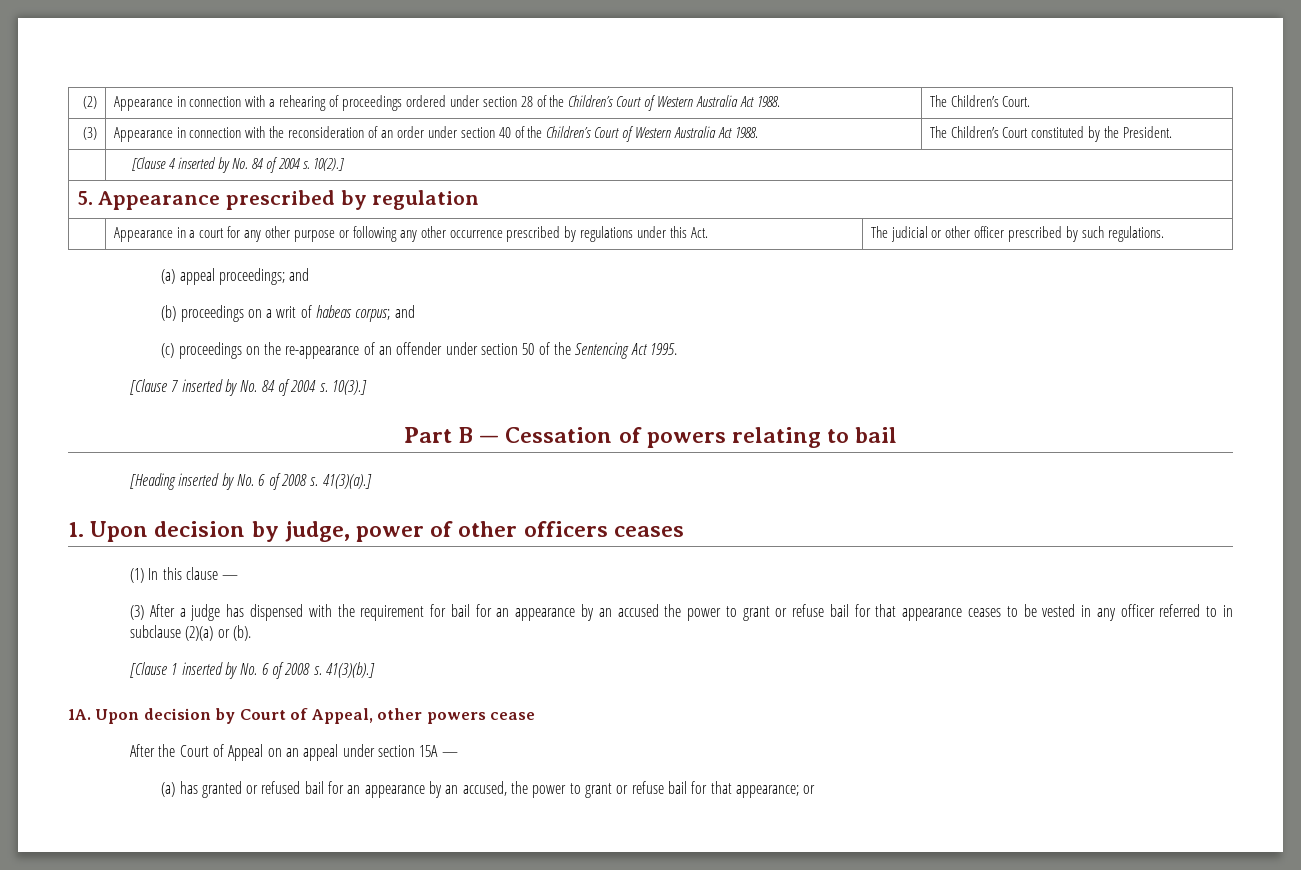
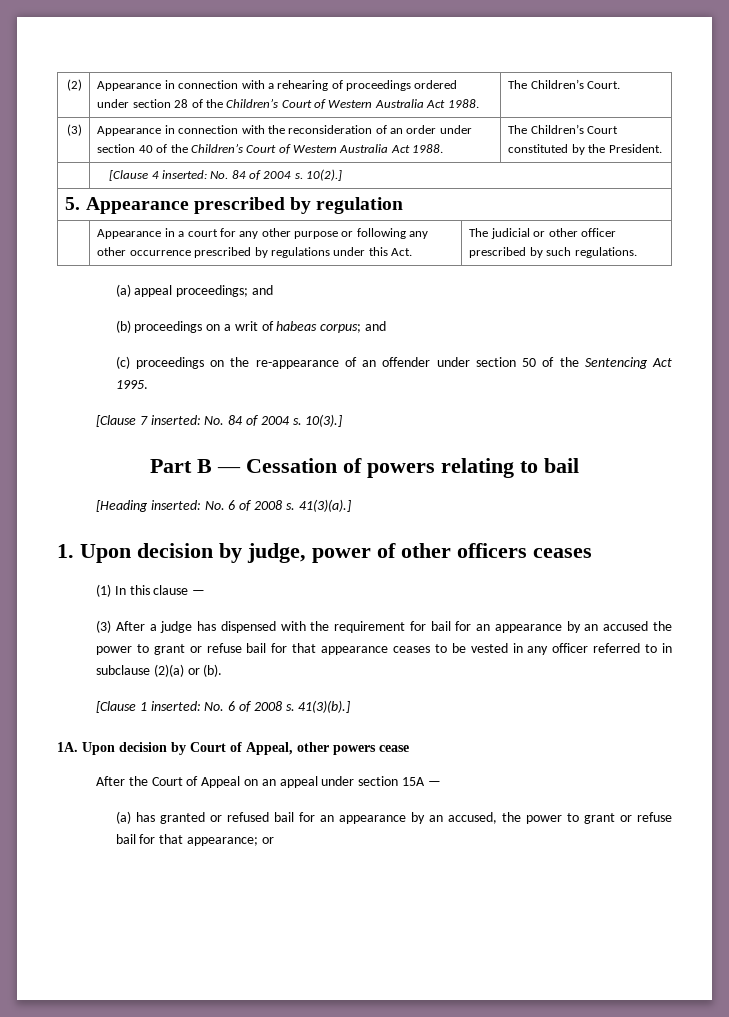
- | [Clause 4 inserted by No. 84 of 2004 s. 10(2).]
+ | [Clause 4 inserted: No. 84 of 2004 s. 10(2).]
- [Clause 7 inserted by No. 84 of 2004 s.
+ [Clause 7 inserted: No. 84 of 2004 s.
- [Heading inserted by No. 6 of 2008 s.
+ [Heading inserted: No. 6 of 2008 s.
- [Clause 1 inserted by No. 6 of 2008 s.
+ [Clause 1 inserted: No. 6 of 2008 s.

